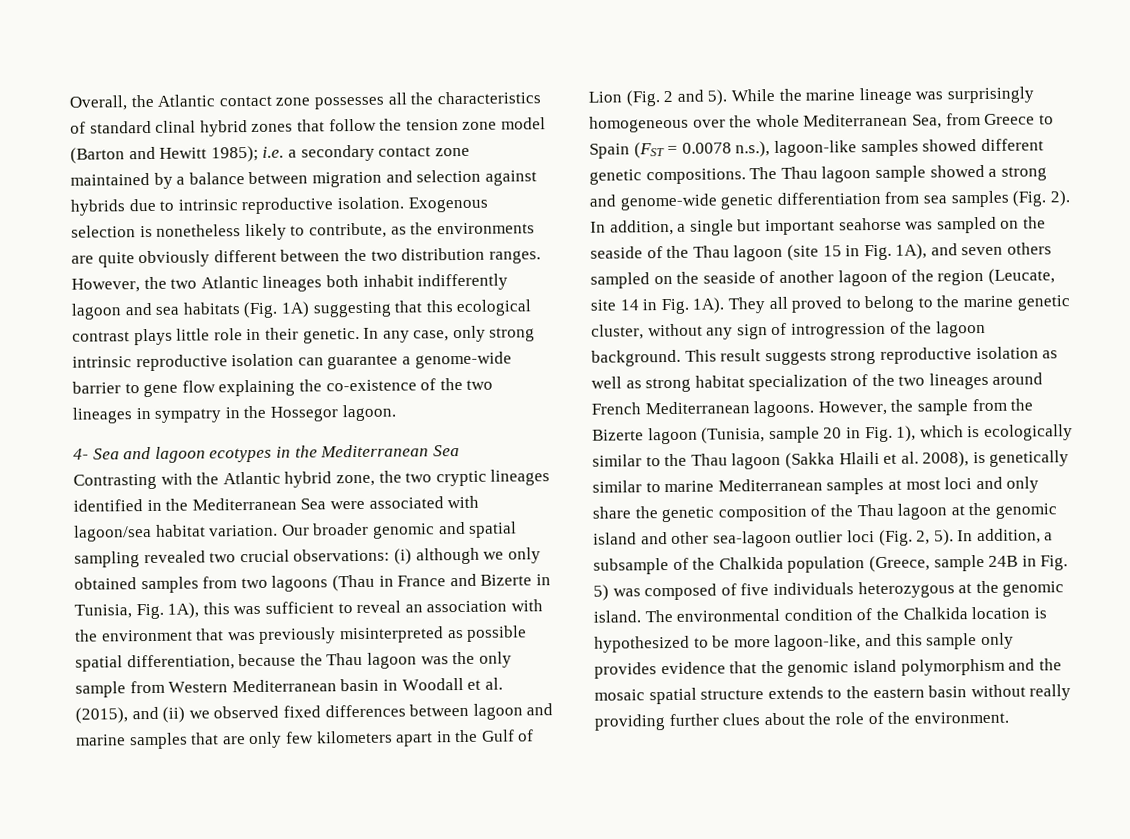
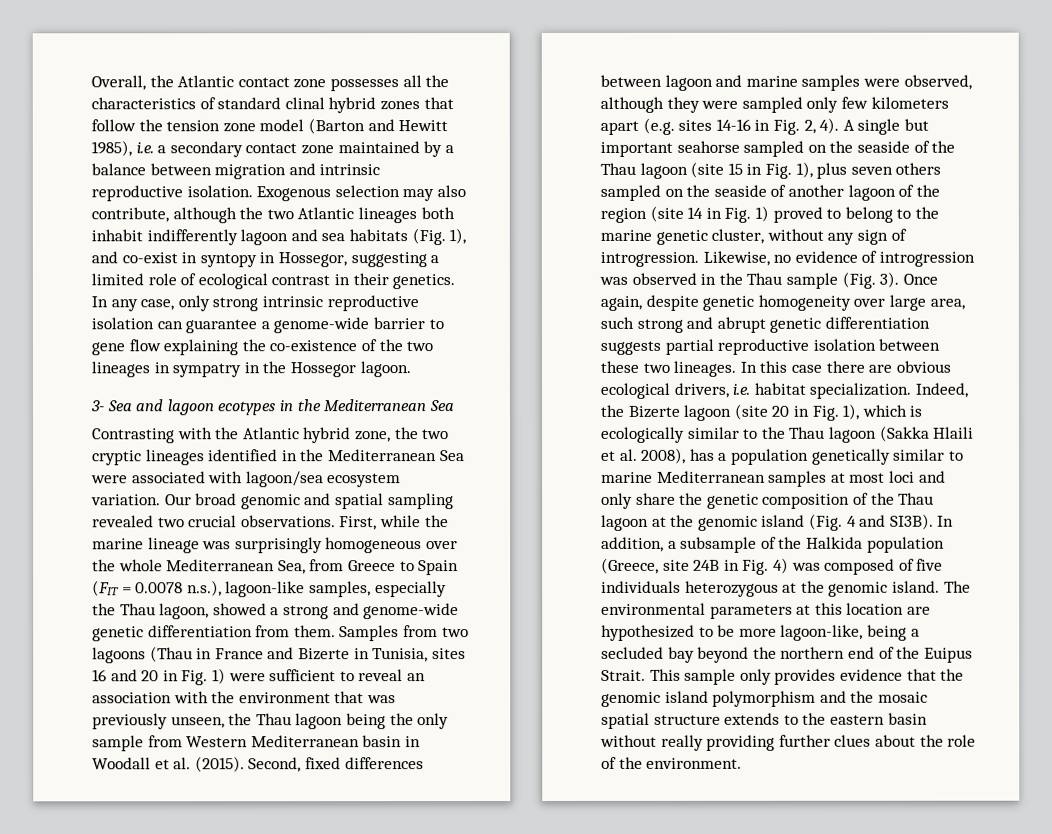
- Overall, the Atlantic contact zone possesses all the characteristics of standard clinal hybrid zones that follow the tension zone model (Barton and Hewitt 1985); i.e. a secondary contact zone maintained by a balance between migration and selection against hybrids due to intrinsic reproductive isolation.
+ Overall, the Atlantic contact zone possesses all the characteristics of standard clinal hybrid zones that follow the tension zone model (Barton and Hewitt 1985), i.e. a secondary contact zone maintained by a balance between migration and intrinsic reproductive isolation.
- Exogenous selection is nonetheless likely to contribute, as the environments are quite obviously different between the two distribution ranges. However, the two Atlantic lineages both inhabit indifferently lagoon and sea habitats (Fig. 1A) suggesting that this ecological contrast plays little role in their genetic.
+ Exogenous selection may also contribute, although the two Atlantic lineages both inhabit indifferently lagoon and sea habitats (Fig. 1), and co-exist in syntopy in Hossegor, suggesting a limited role of ecological contrast in their genetics.
- 4- Sea and lagoon ecotypes in the Mediterranean Sea
+ 3- Sea and lagoon ecotypes in the Mediterranean Sea
- Contrasting with the Atlantic hybrid zone, the two cryptic lineages identified in the Mediterranean Sea were associated with lagoon/sea habitat variation.
+ Contrasting with the Atlantic hybrid zone, the two cryptic lineages identified in the Mediterranean Sea were associated with lagoon/sea ecosystem variation.
- Our broader genomic and spatial sampling revealed two crucial observations: (i) although we only obtained samples from two lagoons (Thau in France and Bizerte in Tunisia, Fig. 1A), this was sufficient to reveal an association with the environment that was previously misinterpreted as possible spatial differentiation, because the Thau lagoon was the only sample from Western Mediterranean basin in Woodall et al. (2015), and (ii) we observed fixed differences between lagoon and marine samples that are only few kilometers apart in the Gulf of Lion (Fig. 2 and 5). While the marine lineage was surprisingly homogeneous over the whole Mediterranean Sea, from Greece to Spain (FST = 0.0078 n.s.), lagoon-like samples showed different genetic compositions. The Thau lagoon sample showed a strong and genome-wide genetic differentiation from sea samples (Fig. 2). In addition, a single but important seahorse was sampled on the seaside of the Thau lagoon (site 15 in Fig. 1A), and seven others sampled on the seaside of another lagoon of the region (Leucate, site 14 in Fig. 1A). They all proved to belong to the marine genetic cluster, without any sign of introgression of the lagoon background. This result suggests strong reproductive isolation as well as strong habitat specialization of the two lineages around French Mediterranean lagoons. However, the sample from the Bizerte lagoon (Tunisia, sample 20 in Fig. 1), which is ecologically similar to the Thau lagoon (Sakka Hlaili et al. 2008), is genetically similar to marine Mediterranean samples at most loci and only share the genetic composition of the Thau lagoon at the genomic island and other sea-lagoon outlier loci (Fig. 2, 5).
+ Our broad genomic and spatial sampling revealed two crucial observations. First, while the marine lineage was surprisingly homogeneous over the whole Mediterranean Sea, from Greece to Spain (FIT = 0.0078 n.s.), lagoon-like samples, especially the Thau lagoon, showed a strong and genome-wide genetic differentiation from them. Samples from two lagoons (Thau in France and Bizerte in Tunisia, sites 16 and 20 in Fig. 1) were sufficient to reveal an association with the environment that was previously unseen, the Thau lagoon being the only sample from Western Mediterranean basin in Woodall et al. (2015). Second, fixed differences between lagoon and marine samples were observed, although they were sampled only few kilometers apart (e.g. sites 14-16 in Fig. 2, 4). A single but important seahorse sampled on the seaside of the Thau lagoon (site 15 in Fig. 1), plus seven others sampled on the seaside of another lagoon of the region (site 14 in Fig. 1) proved to belong to the marine genetic cluster, without any sign of introgression. Likewise, no evidence of introgression was observed in the Thau sample (Fig. 3). Once again, despite genetic homogeneity over large area, such strong and abrupt genetic differentiation suggests partial reproductive isolation between these two lineages. In this case there are obvious ecological drivers, i.e. habitat specialization. Indeed, the Bizerte lagoon (site 20 in Fig. 1), which is ecologically similar to the Thau lagoon (Sakka Hlaili et al. 2008), has a population genetically similar to marine Mediterranean samples at most loci and only share the genetic composition of the Thau lagoon at the genomic island (Fig. 4 and SI3B).
- In addition, a subsample of the Chalkida population (Greece, sample 24B in Fig. 5) was composed of five individuals heterozygous at the genomic island.
+ In addition, a subsample of the Halkida population (Greece, site 24B in Fig. 4) was composed of five individuals heterozygous at the genomic island.
- The environmental condition of the Chalkida location is hypothesized to be more lagoon-like, and this sample only provides evidence that the genomic island polymorphism and the mosaic spatial structure extends to the eastern basin without really providing further clues about the role of the environment.
+ The environmental parameters at this location are hypothesized to be more lagoon-like, being a secluded bay beyond the northern end of the Euipus Strait. This sample only provides evidence that the genomic island polymorphism and the mosaic spatial structure extends to the eastern basin without really providing further clues about the role of the environment.

